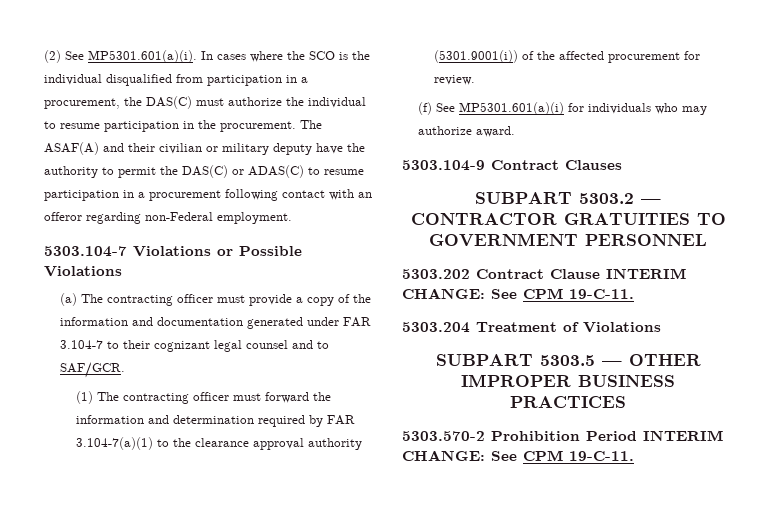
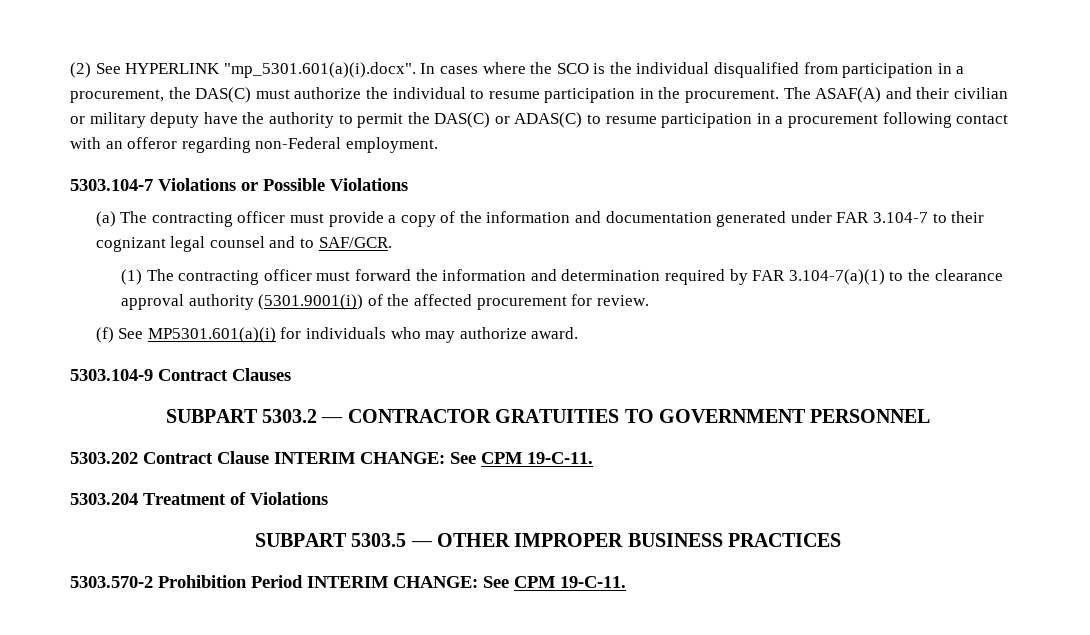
- (2) See MP5301.601(a)(i). In cases where the SCO is the individual disqualified from participation in a procurement, the DAS(C) must authorize the individual to resume participation in the procurement.
+ (2) See HYPERLINK "mp_5301.601(a)(i).docx". In cases where the SCO is the individual disqualified from participation in a procurement, the DAS(C) must authorize the individual to resume participation in the procurement.

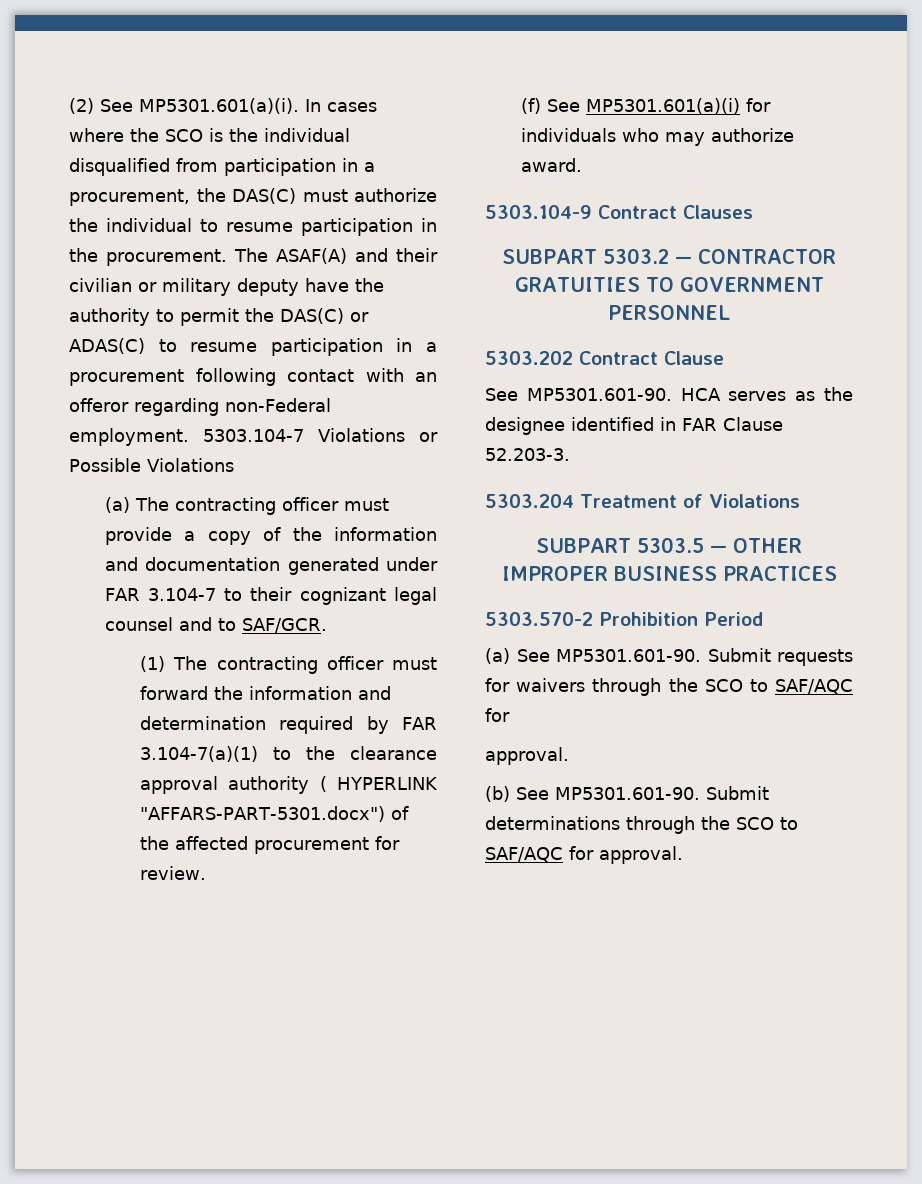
- (2) See HYPERLINK "mp_5301.601(a)(i).docx". In cases where the SCO is the individual disqualified from participation in a procurement, the DAS(C) must authorize the individual to resume participation in the procurement.
+ (2) See MP5301.601(a)(i). In cases where the SCO is the individual disqualified from participation in a procurement, the DAS(C) must authorize the individual to resume participation in the procurement.
- The ASAF(A) and their civilian or military deputy have the authority to permit the DAS(C) or ADAS(C) to resume participation in a procurement following contact with an offeror regarding non-Federal employment.
- 5303.104-7 Violations or Possible Violations
+ The ASAF(A) and their civilian or military deputy have the authority to permit the DAS(C) or ADAS(C) to resume participation in a procurement following contact with an offeror regarding non-Federal employment. 5303.104-7 Violations or Possible Violations
- (1) The contracting officer must forward the information and determination required by FAR 3.104-7(a)(1) to the clearance approval authority (5301.9001(i)) of the affected procurement for review.
+ (1) The contracting officer must forward the information and determination required by FAR 3.104-7(a)(1) to the clearance approval authority ( HYPERLINK "AFFARS-PART-5301.docx") of the affected procurement for review.
- 5303.202 Contract Clause INTERIM CHANGE: See CPM 19-C-11.
+ 5303.202 Contract Clause
+ See MP5301.601-90. HCA serves as the designee identified in FAR Clause 52.203-3.
- 5303.570-2 Prohibition Period INTERIM CHANGE: See CPM 19-C-11.
+ 5303.570-2 Prohibition Period
+ (a) See MP5301.601-90. Submit requests for waivers through the SCO to SAF/AQC for
+ approval.
+ (b) See MP5301.601-90. Submit determinations through the SCO to SAF/AQC for approval.

